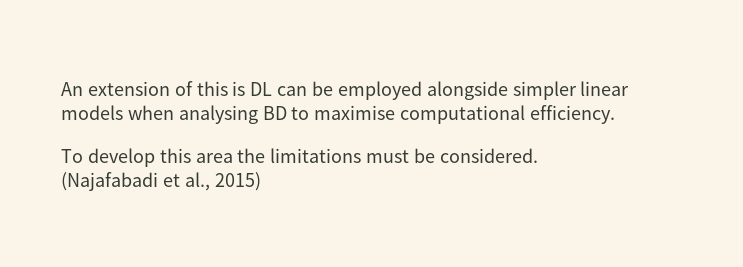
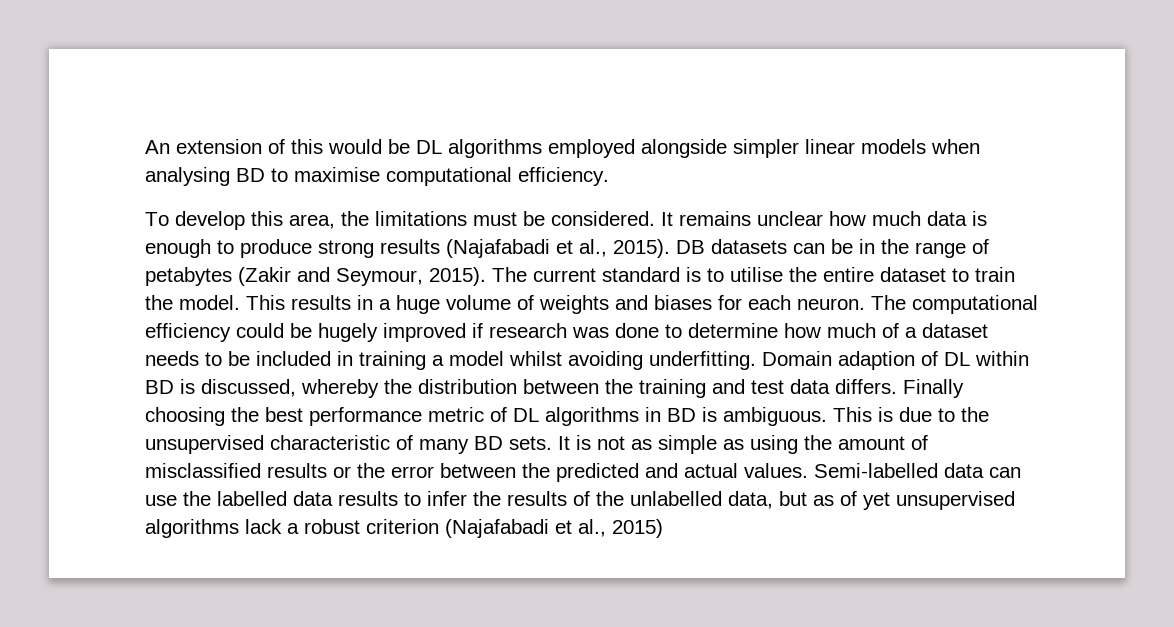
- An extension of this is DL can be employed alongside simpler linear models when analysing BD to maximise computational efficiency.
+ An extension of this would be DL algorithms employed alongside simpler linear models when analysing BD to maximise computational efficiency.
- To develop this area the limitations must be considered.
- (Najafabadi et al., 2015)
+ To develop this area, the limitations must be considered. It remains unclear how much data is enough to produce strong results (Najafabadi et al., 2015). DB datasets can be in the range of petabytes (Zakir and Seymour, 2015). The current standard is to utilise the entire dataset to train the model. This results in a huge volume of weights and biases for each neuron. The computational efficiency could be hugely improved if research was done to determine how much of a dataset needs to be included in training a model whilst avoiding underfitting. Domain adaption of DL within BD is discussed, whereby the distribution between the training and test data differs. Finally choosing the best performance metric of DL algorithms in BD is ambiguous. This is due to the unsupervised characteristic of many BD sets. It is not as simple as using the amount of misclassified results or the error between the predicted and actual values. Semi-labelled data can use the labelled data results to infer the results of the unlabelled data, but as of yet unsupervised algorithms lack a robust criterion (Najafabadi et al., 2015)

